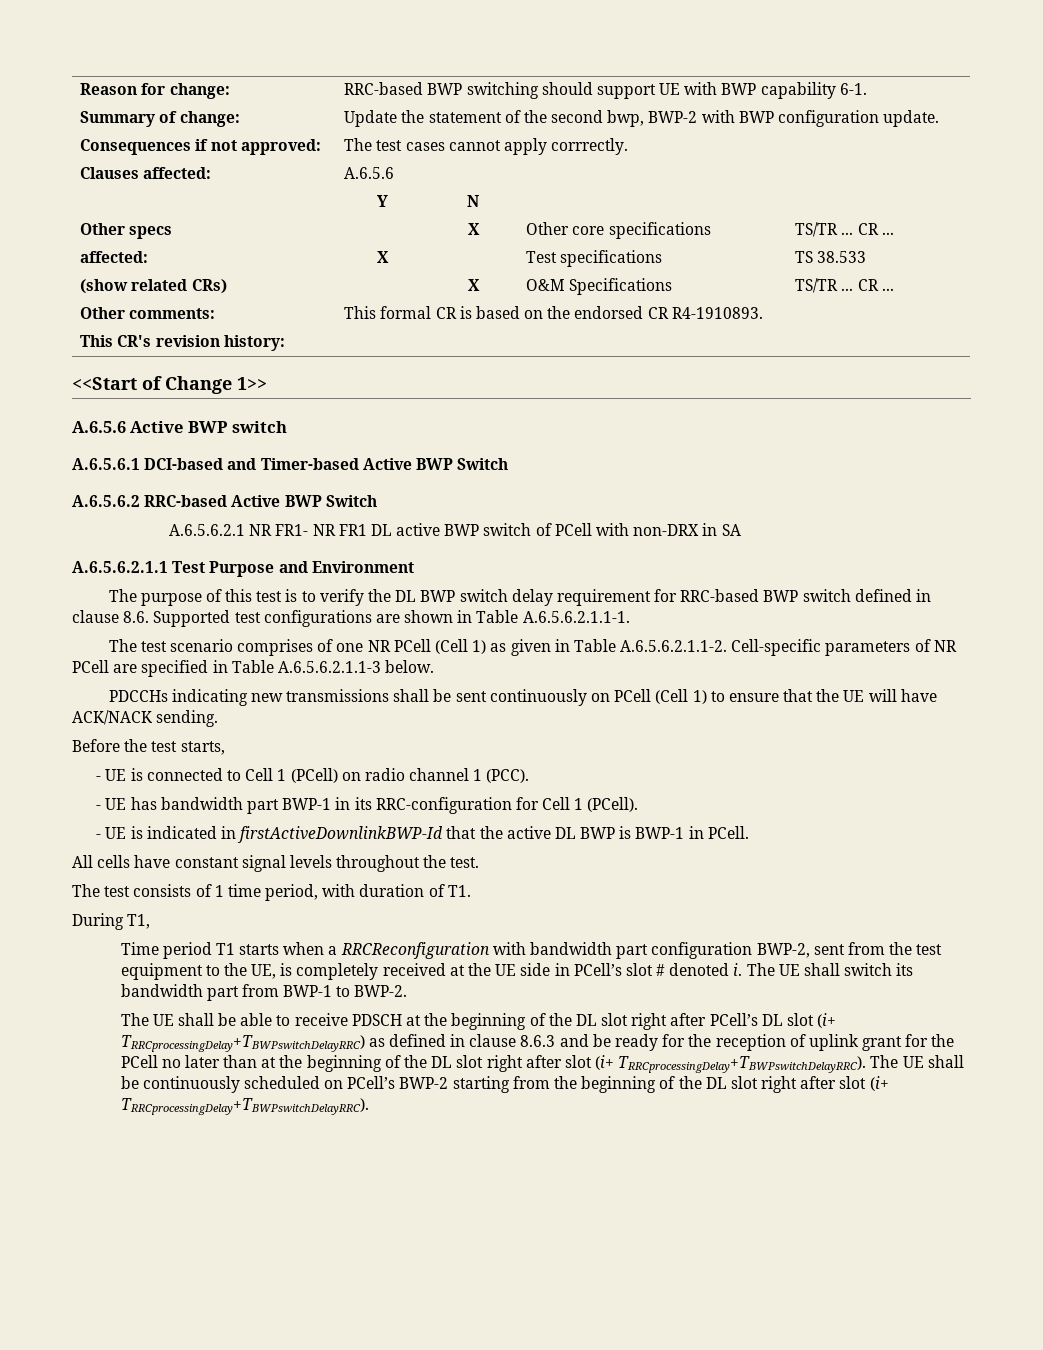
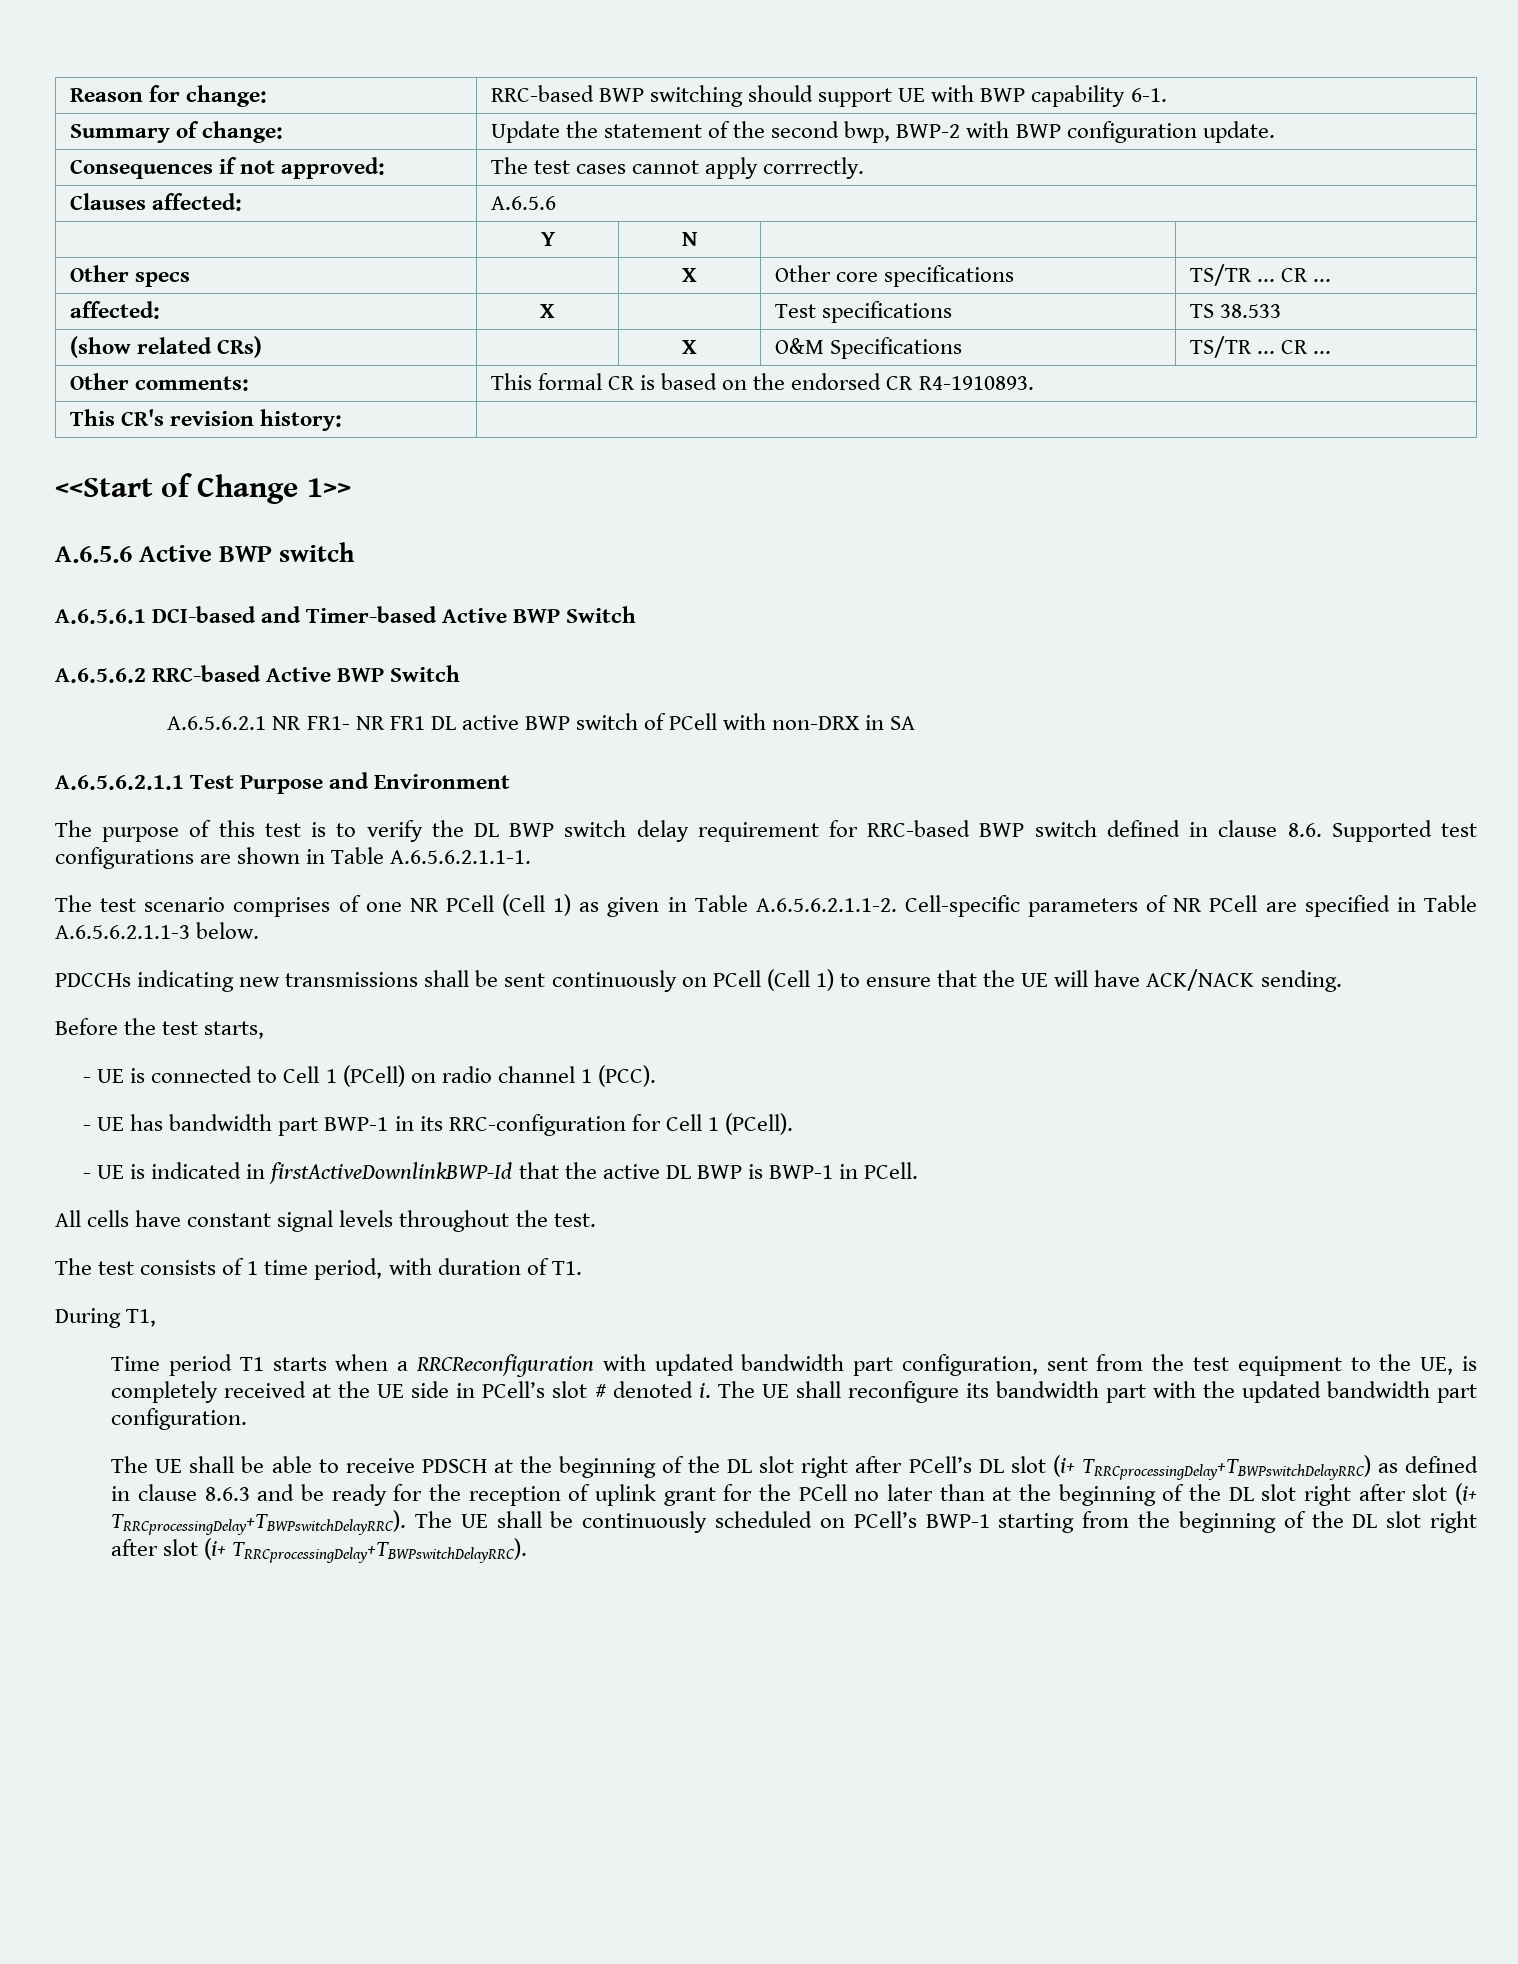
- Time period T1 starts when a RRCReconfiguration with bandwidth part configuration BWP-2, sent from the test equipment to the UE, is completely received at the UE side in PCell’s slot # denoted i.
+ Time period T1 starts when a RRCReconfiguration with updated bandwidth part configuration, sent from the test equipment to the UE, is completely received at the UE side in PCell’s slot # denoted i.
- The UE shall switch its bandwidth part from BWP-1 to BWP-2.
+ The UE shall reconfigure its bandwidth part with the updated bandwidth part configuration.
- The UE shall be continuously scheduled on PCell’s BWP-2 starting from the beginning of the DL slot right after slot (i+ TRRCprocessingDelay+TBWPswitchDelayRRC).
+ The UE shall be continuously scheduled on PCell’s BWP-1 starting from the beginning of the DL slot right after slot (i+ TRRCprocessingDelay+TBWPswitchDelayRRC).

